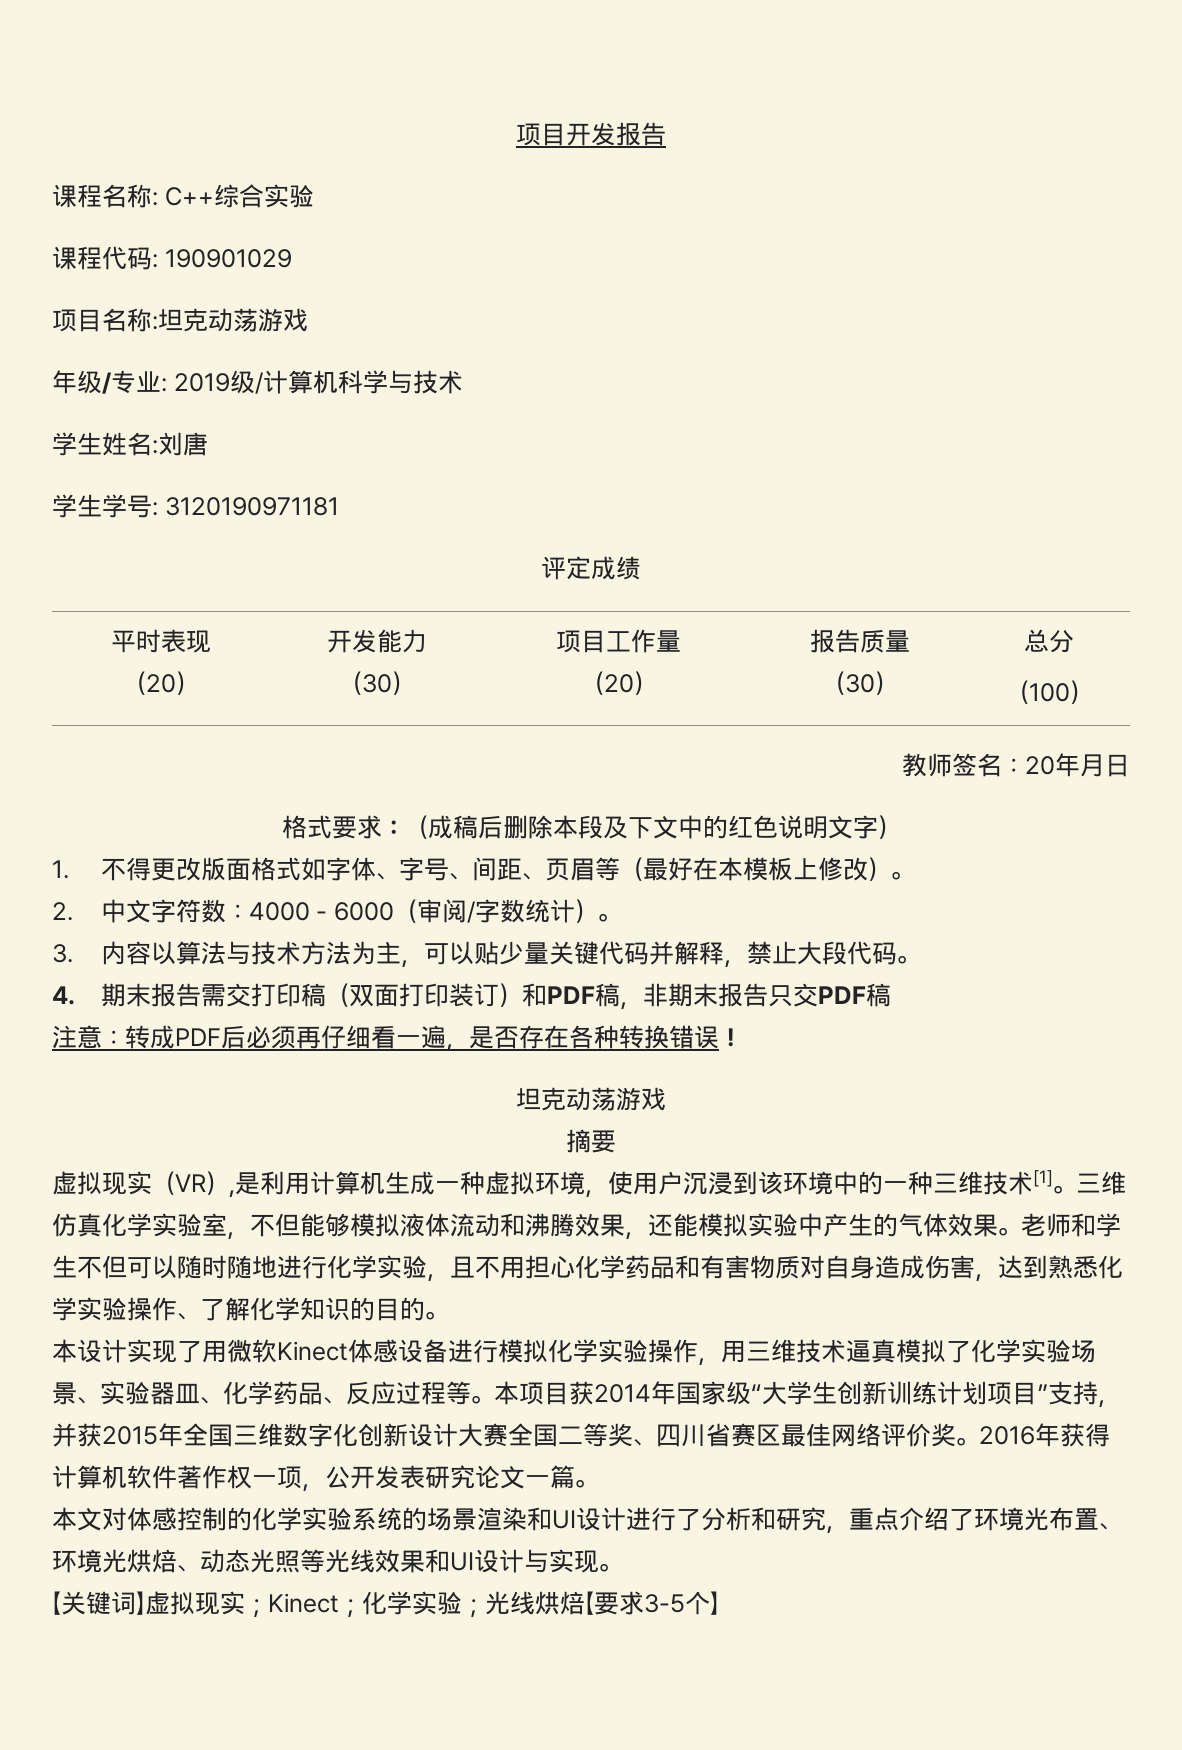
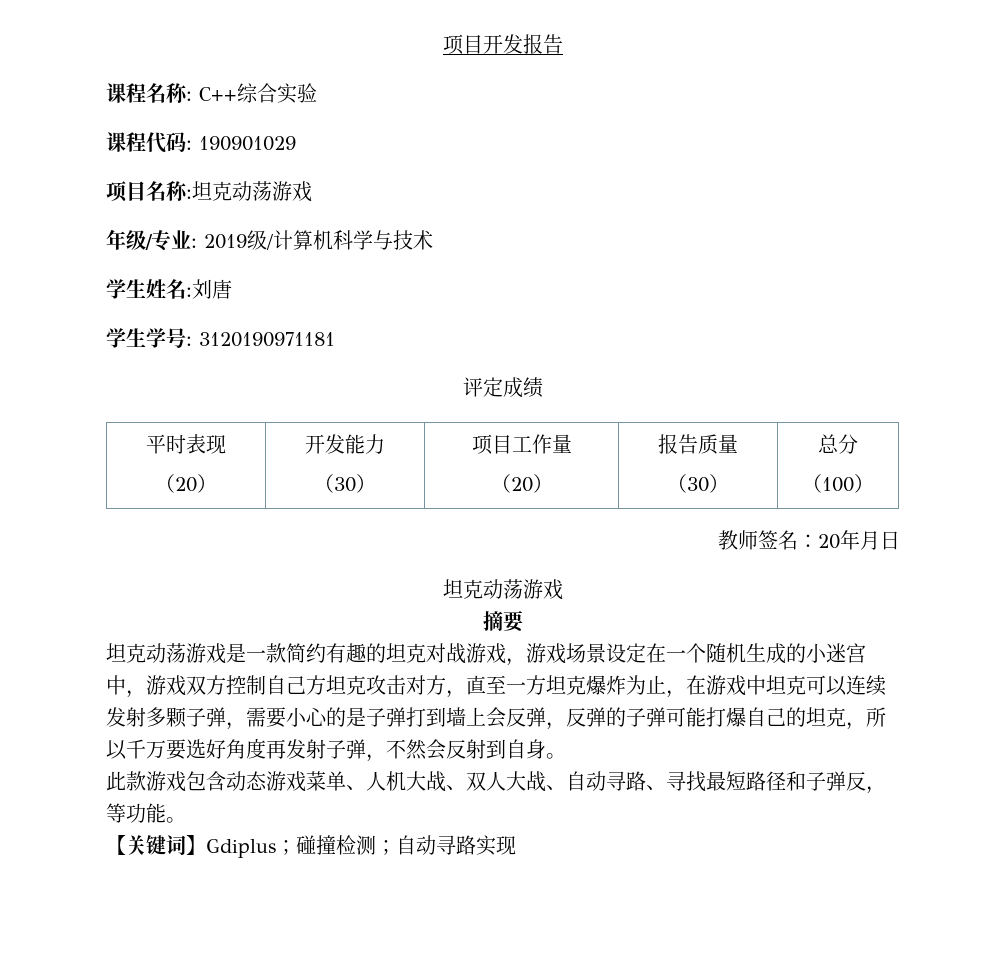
  教师签名：20年月日
- 格式要求：（成稿后删除本段及下文中的红色说明文字）
- 1.不得更改版面格式如字体、字号、间距、页眉等（最好在本模板上修改）。
- 2.中文字符数：4000 - 6000（审阅/字数统计）。
- 3.内容以算法与技术方法为主，可以贴少量关键代码并解释，禁止大段代码。
- 4.期末报告需交打印稿（双面打印装订）和PDF稿，非期末报告只交PDF稿
- 注意：转成PDF后必须再仔细看一遍，是否存在各种转换错误！
  坦克动荡游戏
  摘要
- 虚拟现实（VR）,是利用计算机生成一种虚拟环境，使用户沉浸到该环境中的一种三维技术[1]。三维仿真化学实验室，不但能够模拟液体流动和沸腾效果，还能模拟实验中产生的气体效果。老师和学生不但可以随时随地进行化学实验，且不用担心化学药品和有害物质对自身造成伤害，达到熟悉化学实验操作、了解化学知识的目的。
- 本设计实现了用微软Kinect体感设备进行模拟化学实验操作，用三维技术逼真模拟了化学实验场景、实验器皿、化学药品、反应过程等。本项目获2014年国家级“大学生创新训练计划项目”支持，并获2015年全国三维数字化创新设计大赛全国二等奖、四川省赛区最佳网络评价奖。2016年获得计算机软件著作权一项，公开发表研究论文一篇。
- 本文对体感控制的化学实验系统的场景渲染和UI设计进行了分析和研究，重点介绍了环境光布置、环境光烘焙、动态光照等光线效果和UI设计与实现。
- 【关键词】虚拟现实；Kinect；化学实验；光线烘焙【要求3-5个】
+ 坦克动荡游戏是一款简约有趣的坦克对战游戏，游戏场景设定在一个随机生成的小迷宫中，游戏双方控制自己方坦克攻击对方，直至一方坦克爆炸为止，在游戏中坦克可以连续发射多颗子弹，需要小心的是子弹打到墙上会反弹，反弹的子弹可能打爆自己的坦克，所以千万要选好角度再发射子弹，不然会反射到自身。
+ 此款游戏包含动态游戏菜单、人机大战、双人大战、自动寻路、寻找最短路径和子弹反，等功能。
+ 【关键词】Gdiplus；碰撞检测；自动寻路实现

